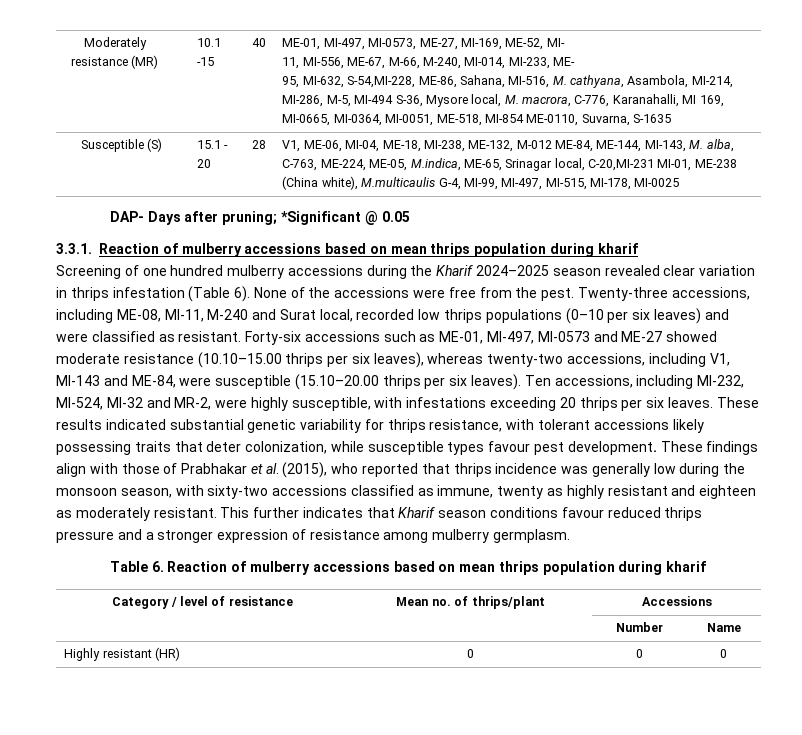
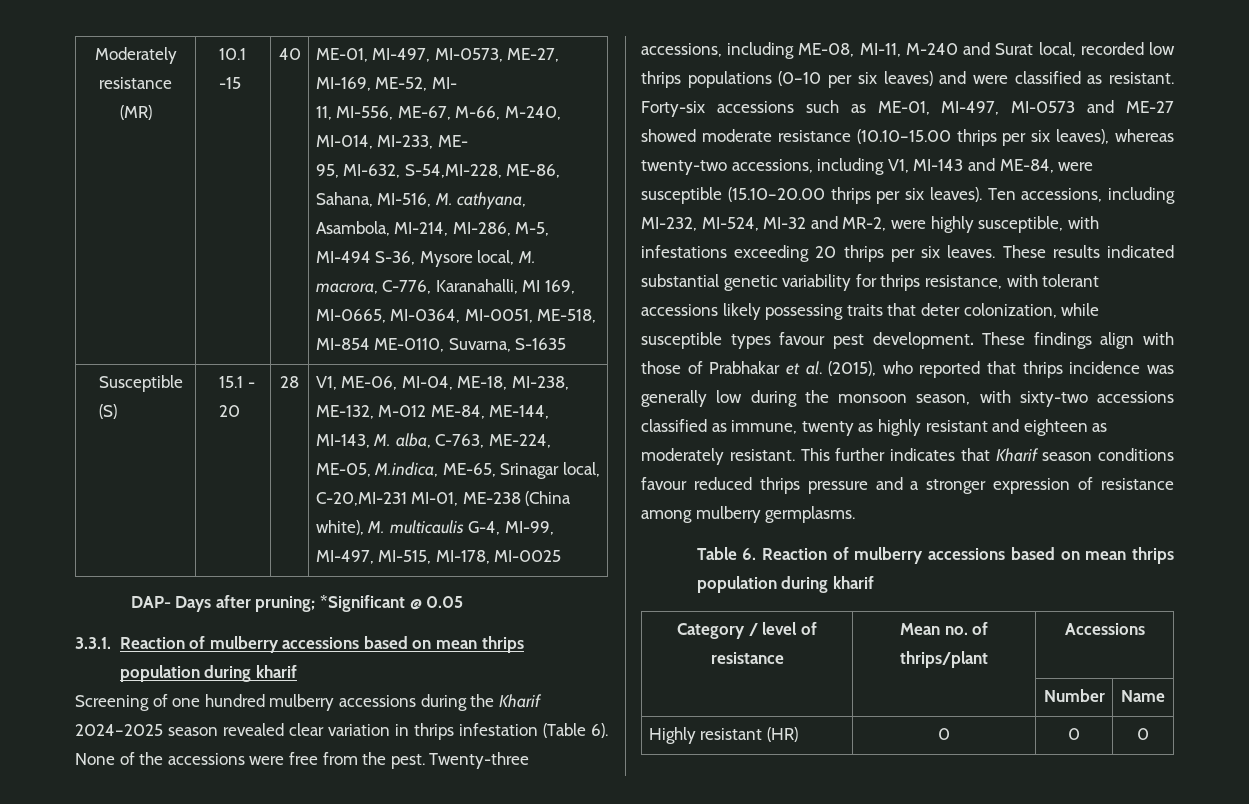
- Susceptible (S) | 15.1 - 20 | 28 | V1, ME-06, MI-04, ME-18, MI-238, ME-132, M-012 ME-84, ME-144, MI-143, M. alba, C-763, ME-224, ME-05, M.indica, ME-65, Srinagar local, C-20,MI-231 MI-01, ME-238 (China white), M.multicaulis G-4, MI-99, MI-497, MI-515, MI-178, MI-0025
+ Susceptible (S) | 15.1 - 20 | 28 | V1, ME-06, MI-04, ME-18, MI-238, ME-132, M-012 ME-84, ME-144, MI-143, M. alba, C-763, ME-224, ME-05, M.indica, ME-65, Srinagar local, C-20,MI-231 MI-01, ME-238 (China white), M. multicaulis G-4, MI-99, MI-497, MI-515, MI-178, MI-0025
- This further indicates that Kharif season conditions favour reduced thrips pressure and a stronger expression of resistance among mulberry germplasm.
+ This further indicates that Kharif season conditions favour reduced thrips pressure and a stronger expression of resistance among mulberry germplasms.

